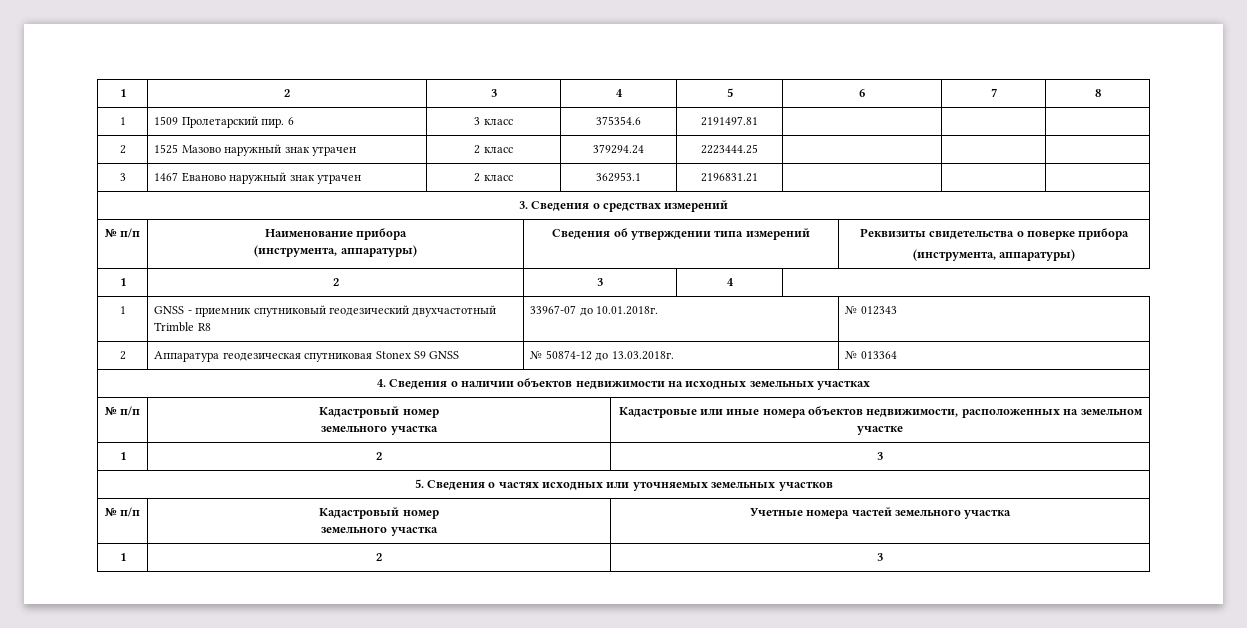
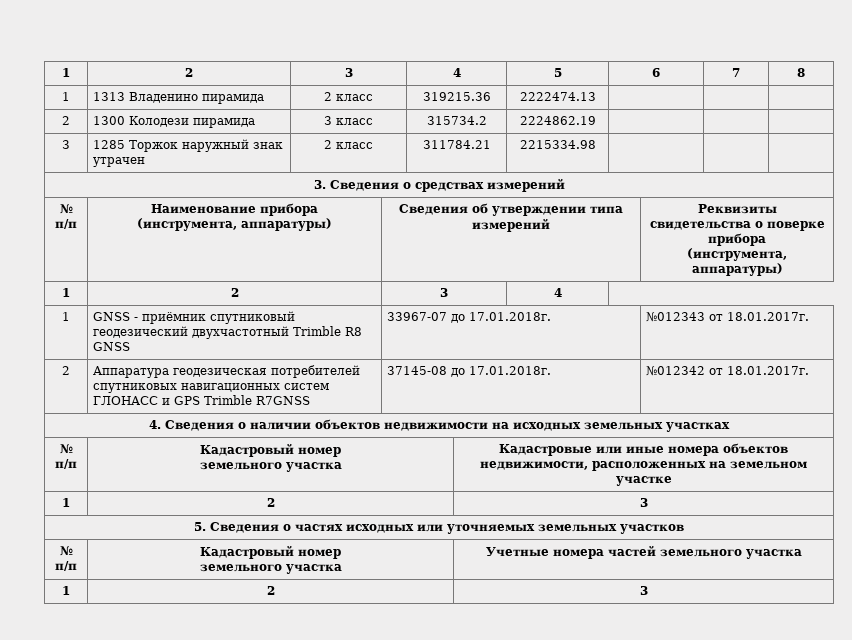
- 1 | 1509 Пролетарский пир. 6 | 3 класс | 375354.6 | 2191497.81 | | |
- 2 | 1525 Мазово наружный знак утрачен | 2 класс | 379294.24 | 2223444.25 | | |
- 3 | 1467 Еваново наружный знак утрачен | 2 класс | 362953.1 | 2196831.21 | | |
+ 1 | 1313 Владенино пирамида | 2 класс | 319215.36 | 2222474.13 | | |
+ 2 | 1300 Колодези пирамида | 3 класс | 315734.2 | 2224862.19 | | |
+ 3 | 1285 Торжок наружный знак утрачен | 2 класс | 311784.21 | 2215334.98 | | |
- 1 | GNSS - приемник спутниковый геодезический двухчастотный Trimble R8 | 33967-07 до 10.01.2018г. | № 012343
+ 1 | GNSS - приёмник спутниковый геодезический двухчастотный Trimble R8 GNSS | 33967-07 до 17.01.2018г. | №012343 от 18.01.2017г.
- 2 | Аппаратура геодезическая спутниковая Stonex S9 GNSS | № 50874-12 до 13.03.2018г. | № 013364
+ 2 | Аппаратура геодезическая потребителей спутниковых навигационных систем ГЛОНАСС и GPS Trimble R7GNSS | 37145-08 до 17.01.2018г. | №012342 от 18.01.2017г.

